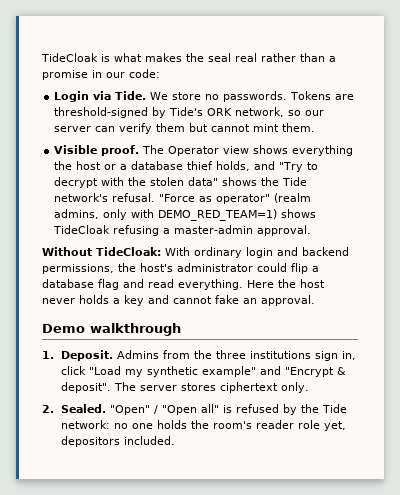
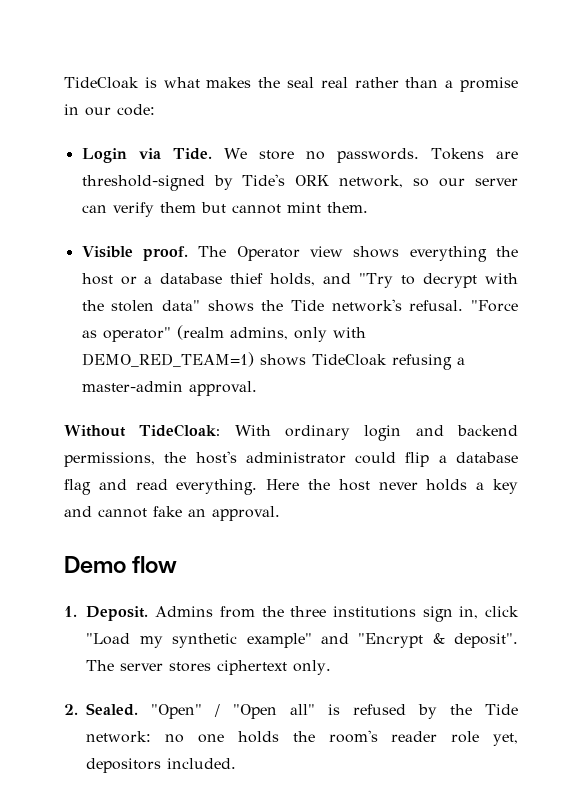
- Demo walkthrough
+ Demo flow

